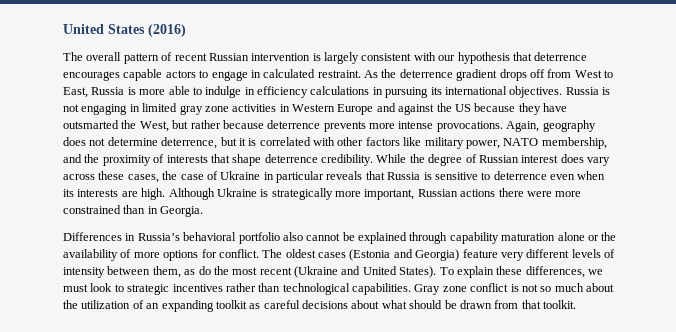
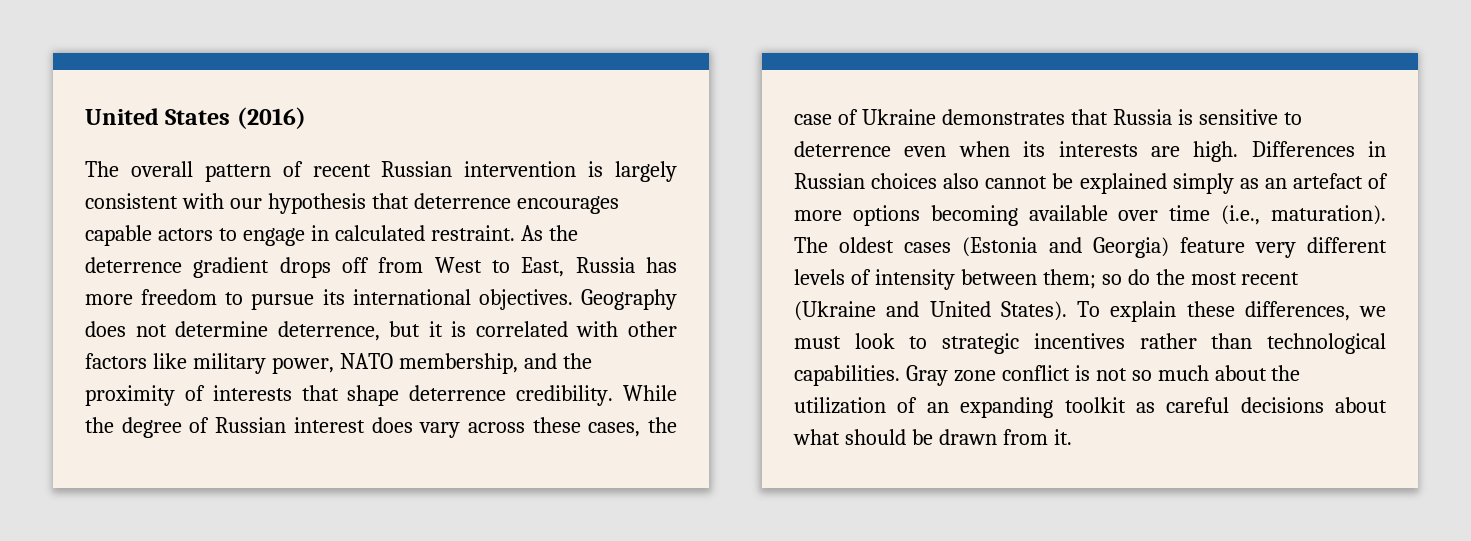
- As the deterrence gradient drops off from West to East, Russia is more able to indulge in efficiency calculations in pursuing its international objectives. Russia is not engaging in limited gray zone activities in Western Europe and against the US because they have outsmarted the West, but rather because deterrence prevents more intense provocations. Again, geography does not determine deterrence, but it is correlated with other factors like military power, NATO membership, and the proximity of interests that shape deterrence credibility.
+ As the deterrence gradient drops off from West to East, Russia has more freedom to pursue its international objectives. Geography does not determine deterrence, but it is correlated with other factors like military power, NATO membership, and the proximity of interests that shape deterrence credibility.
- While the degree of Russian interest does vary across these cases, the case of Ukraine in particular reveals that Russia is sensitive to deterrence even when its interests are high.
+ While the degree of Russian interest does vary across these cases, the case of Ukraine demonstrates that Russia is sensitive to deterrence even when its interests are high.
- Although Ukraine is strategically more important, Russian actions there were more constrained than in Georgia.
- Differences in Russia’s behavioral portfolio also cannot be explained through capability maturation alone or the availability of more options for conflict.
+ Differences in Russian choices also cannot be explained simply as an artefact of more options becoming available over time (i.e., maturation).
- The oldest cases (Estonia and Georgia) feature very different levels of intensity between them, as do the most recent (Ukraine and United States).
+ The oldest cases (Estonia and Georgia) feature very different levels of intensity between them; so do the most recent (Ukraine and United States).
- Gray zone conflict is not so much about the utilization of an expanding toolkit as careful decisions about what should be drawn from that toolkit.
+ Gray zone conflict is not so much about the utilization of an expanding toolkit as careful decisions about what should be drawn from it.

